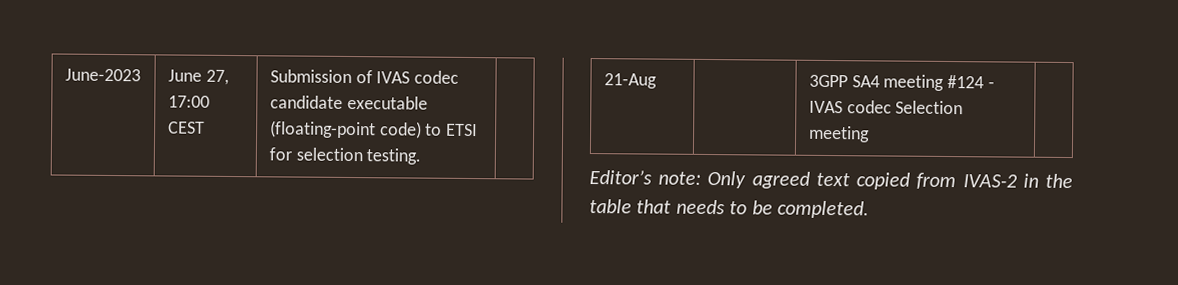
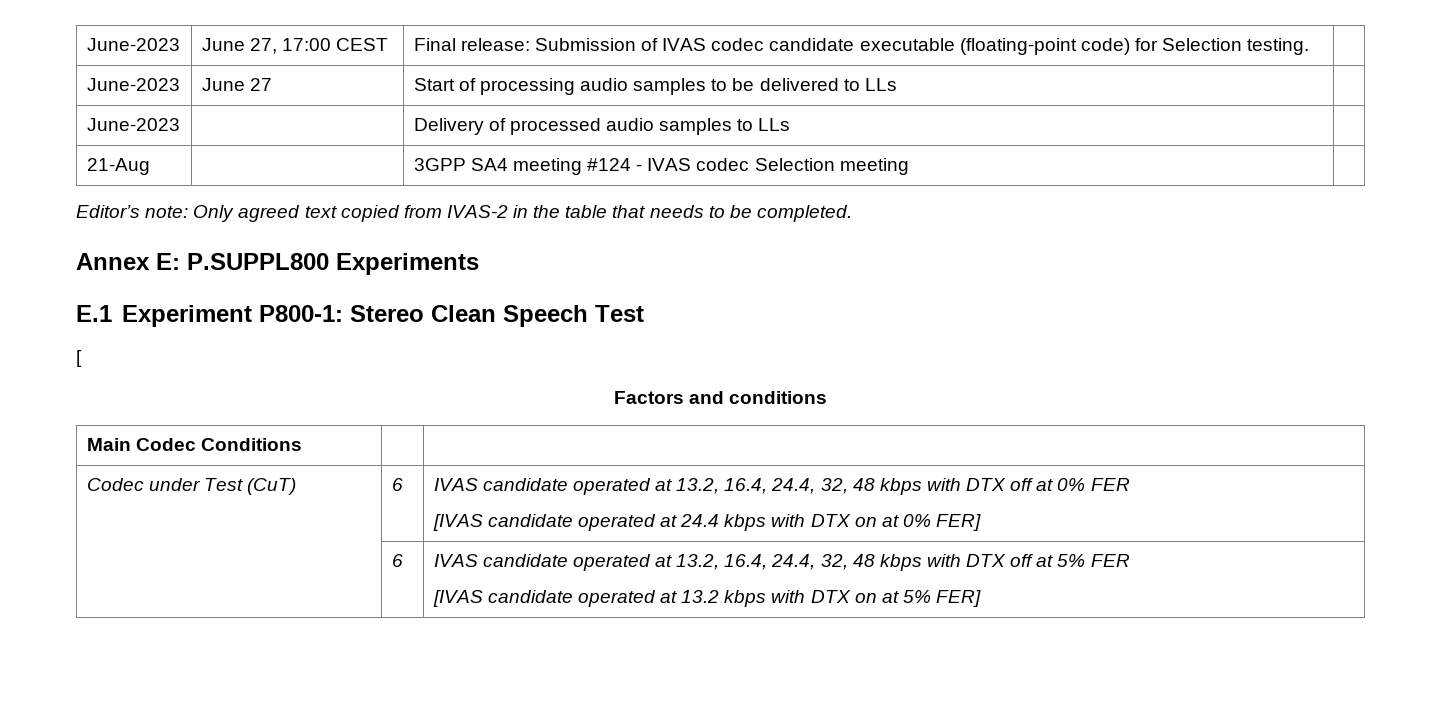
- June-2023 | June 27, 17:00 CEST | Submission of IVAS codec candidate executable (floating-point code) to ETSI for selection testing. |
+ June-2023 | June 27, 17:00 CEST | Final release: Submission of IVAS codec candidate executable (floating-point code) for Selection testing. |
+ June-2023 | June 27 | Start of processing audio samples to be delivered to LLs |
+ June-2023 | | Delivery of processed audio samples to LLs |
+ Annex E: P.SUPPL800 Experiments
+ E.1 Experiment P800-1: Stereo Clean Speech Test
+ [
+ Factors and conditions
+ Main Codec Conditions | |
+ Codec under Test (CuT) | 6 | IVAS candidate operated at 13.2, 16.4, 24.4, 32, 48 kbps with DTX off at 0% FER
+ [IVAS candidate operated at 24.4 kbps with DTX on at 0% FER]
+ | 6 | IVAS candidate operated at 13.2, 16.4, 24.4, 32, 48 kbps with DTX off at 5% FER
+ [IVAS candidate operated at 13.2 kbps with DTX on at 5% FER]

